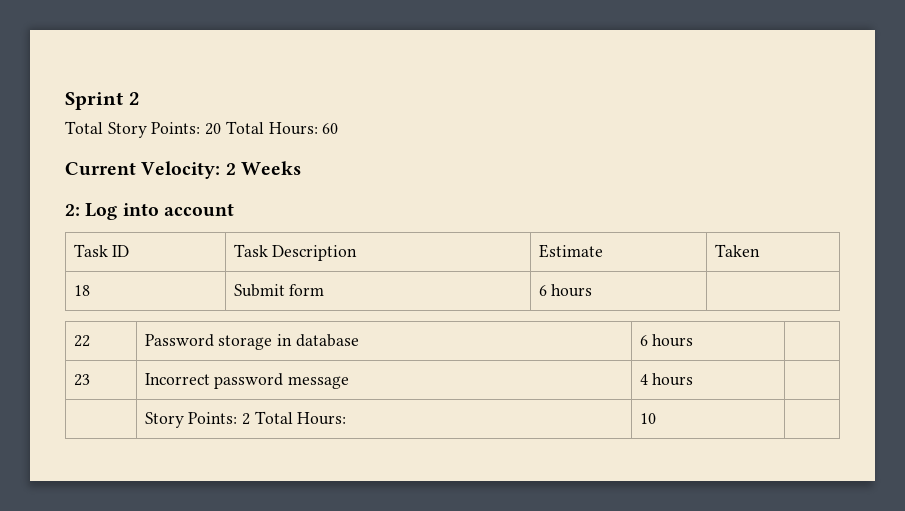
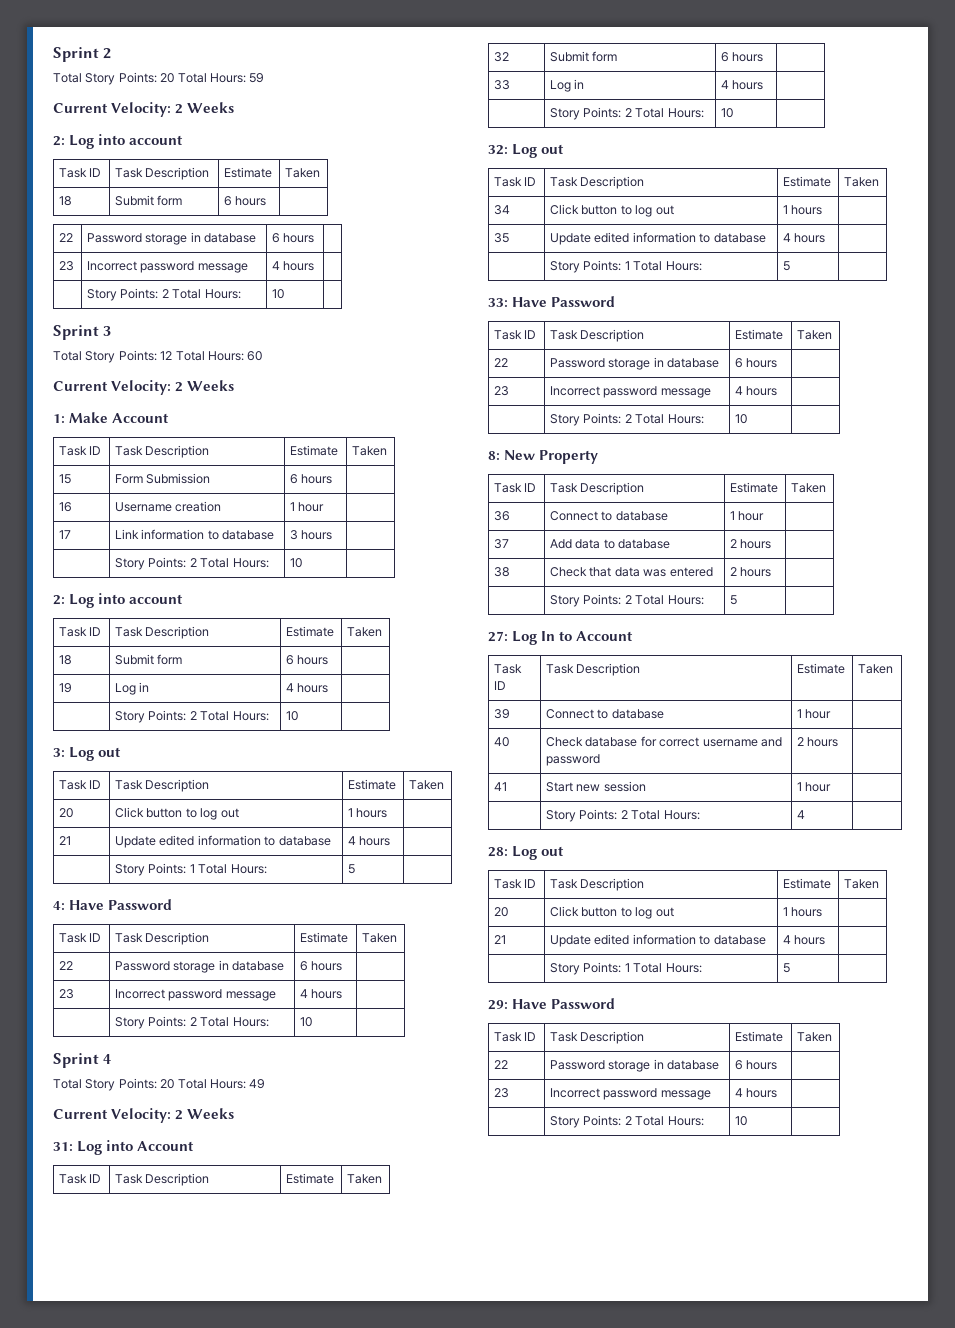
- Total Story Points: 20 Total Hours: 60
+ Total Story Points: 20 Total Hours: 59
+ Sprint 3
+ Total Story Points: 12 Total Hours: 60
+ Current Velocity: 2 Weeks
+ 1: Make Account
+ Task ID | Task Description | Estimate | Taken
+ 15 | Form Submission | 6 hours |
+ 16 | Username creation | 1 hour |
+ 17 | Link information to database | 3 hours |
+ | Story Points: 2 Total Hours: | 10 |
+ 2: Log into account
+ Task ID | Task Description | Estimate | Taken
+ 18 | Submit form | 6 hours |
+ 19 | Log in | 4 hours |
+ | Story Points: 2 Total Hours: | 10 |
+ 3: Log out
+ Task ID | Task Description | Estimate | Taken
+ 20 | Click button to log out | 1 hours |
+ 21 | Update edited information to database | 4 hours |
+ | Story Points: 1 Total Hours: | 5 |
+ 4: Have Password
+ Task ID | Task Description | Estimate | Taken
+ 22 | Password storage in database | 6 hours |
+ 23 | Incorrect password message | 4 hours |
+ | Story Points: 2 Total Hours: | 10 |
+ Sprint 4
+ Total Story Points: 20 Total Hours: 49
+ Current Velocity: 2 Weeks
+ 31: Log into Account
+ Task ID | Task Description | Estimate | Taken
+ 32 | Submit form | 6 hours |
+ 33 | Log in | 4 hours |
+ | Story Points: 2 Total Hours: | 10 |
+ 32: Log out
+ Task ID | Task Description | Estimate | Taken
+ 34 | Click button to log out | 1 hours |
+ 35 | Update edited information to database | 4 hours |
+ | Story Points: 1 Total Hours: | 5 |
+ 33: Have Password
+ Task ID | Task Description | Estimate | Taken
+ 22 | Password storage in database | 6 hours |
+ 23 | Incorrect password message | 4 hours |
+ | Story Points: 2 Total Hours: | 10 |
+ 8: New Property
+ Task ID | Task Description | Estimate | Taken
+ 36 | Connect to database | 1 hour |
+ 37 | Add data to database | 2 hours |
+ 38 | Check that data was entered | 2 hours |
+ | Story Points: 2 Total Hours: | 5 |
+ 27: Log In to Account
+ Task ID | Task Description | Estimate | Taken
+ 39 | Connect to database | 1 hour |
+ 40 | Check database for correct username and password | 2 hours |
+ 41 | Start new session | 1 hour |
+ | Story Points: 2 Total Hours: | 4 |
+ 28: Log out
+ Task ID | Task Description | Estimate | Taken
+ 20 | Click button to log out | 1 hours |
+ 21 | Update edited information to database | 4 hours |
+ | Story Points: 1 Total Hours: | 5 |
+ 29: Have Password
+ Task ID | Task Description | Estimate | Taken
+ 22 | Password storage in database | 6 hours |
+ 23 | Incorrect password message | 4 hours |
+ | Story Points: 2 Total Hours: | 10 |

